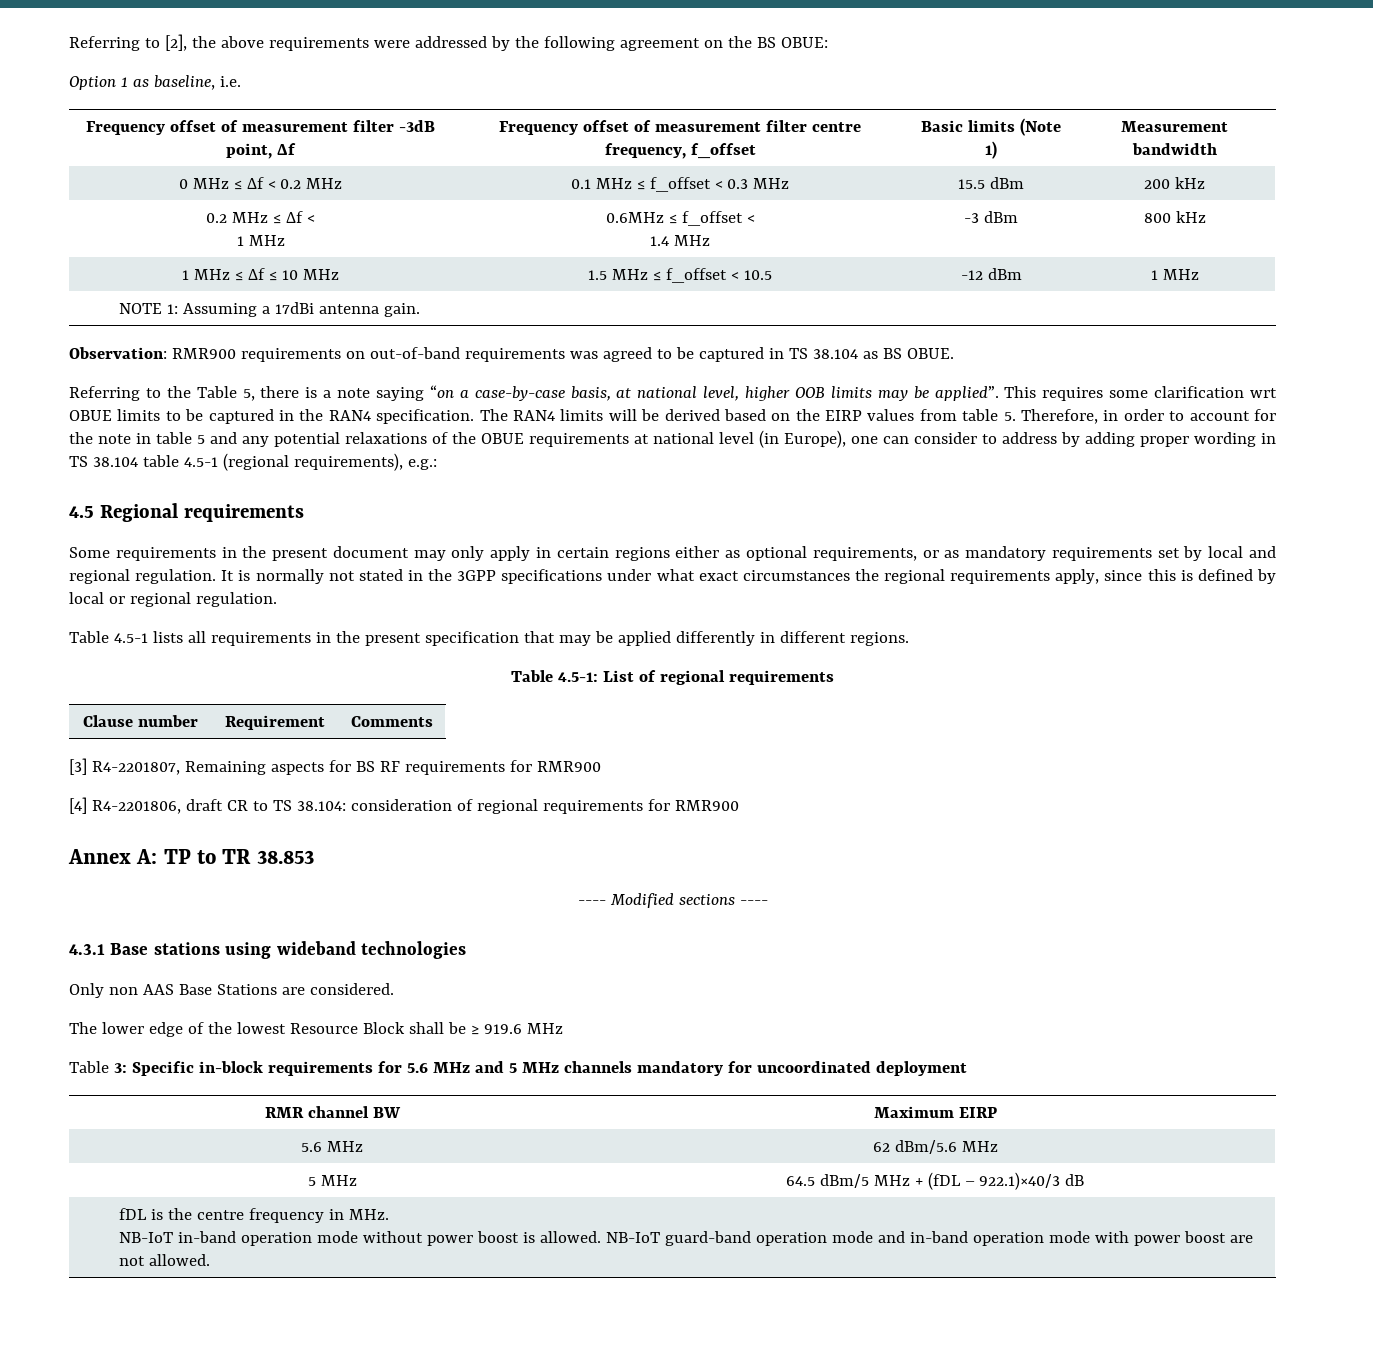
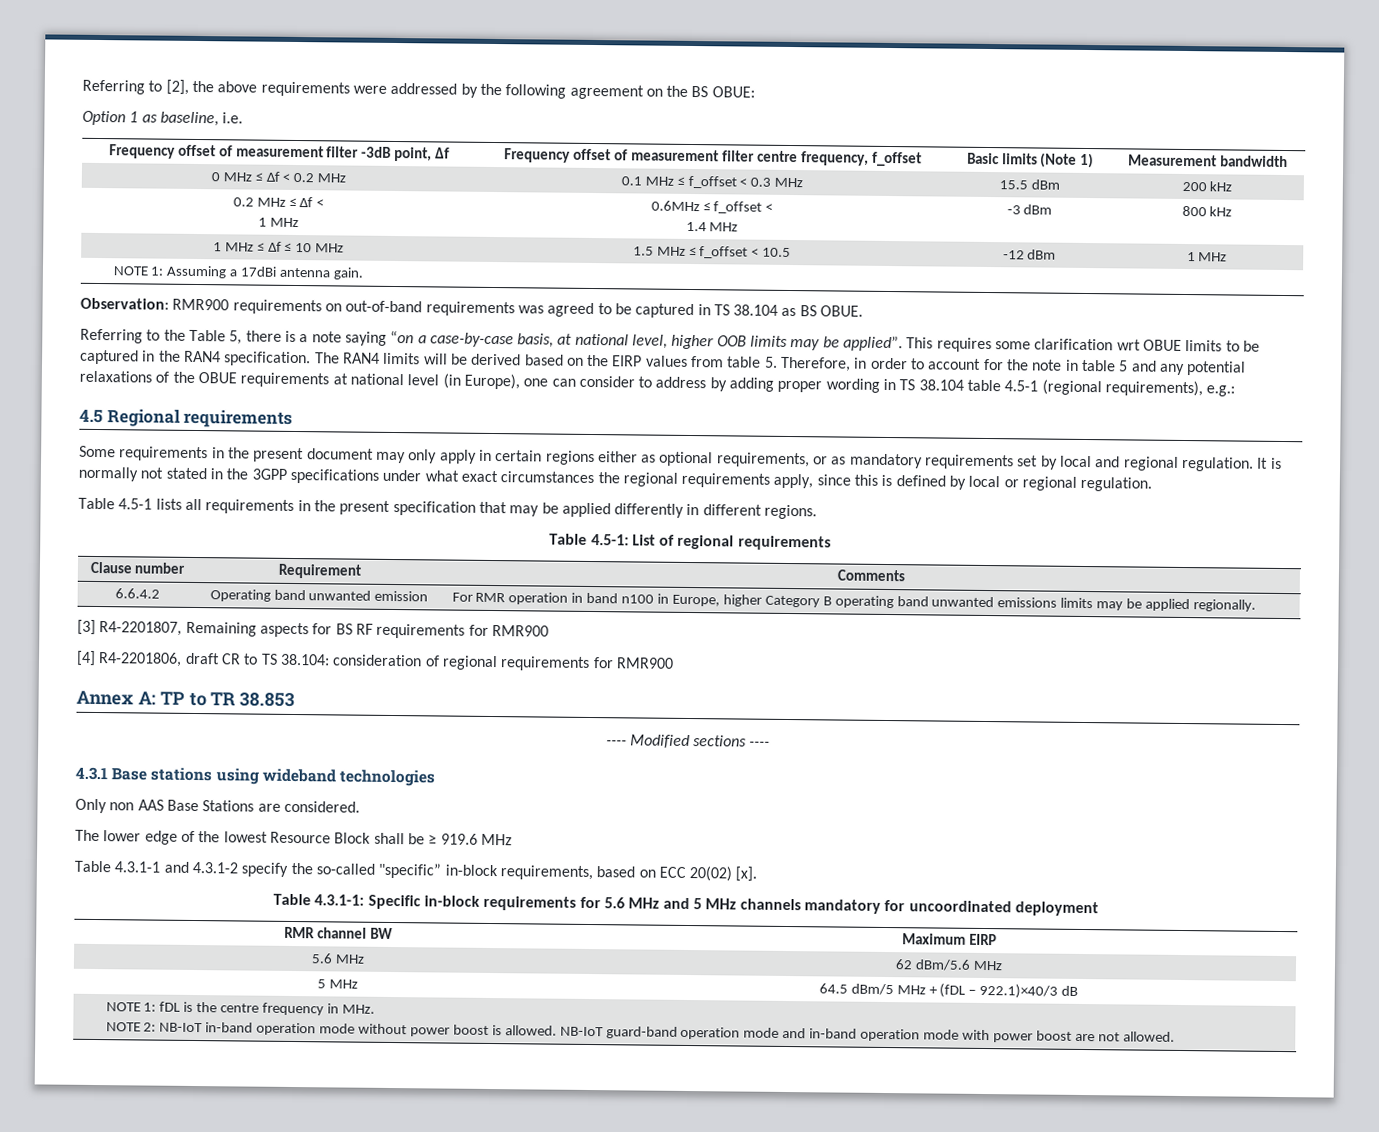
+ 6.6.4.2 | Operating band unwanted emission | For RMR operation in band n100 in Europe, higher Category B operating band unwanted emissions limits may be applied regionally.
- Table 3: Specific in-block requirements for 5.6 MHz and 5 MHz channels mandatory for uncoordinated deployment
+ Table 4.3.1-1 and 4.3.1-2 specify the so-called "specific” in-block requirements, based on ECC 20(02) [x].
+ Table 4.3.1-1: Specific in-block requirements for 5.6 MHz and 5 MHz channels mandatory for uncoordinated deployment
- fDL is the centre frequency in MHz.
- NB-IoT in-band operation mode without power boost is allowed. NB-IoT guard-band operation mode and in-band operation mode with power boost are not allowed.
+ NOTE 1: fDL is the centre frequency in MHz.
+ NOTE 2: NB-IoT in-band operation mode without power boost is allowed. NB-IoT guard-band operation mode and in-band operation mode with power boost are not allowed.

